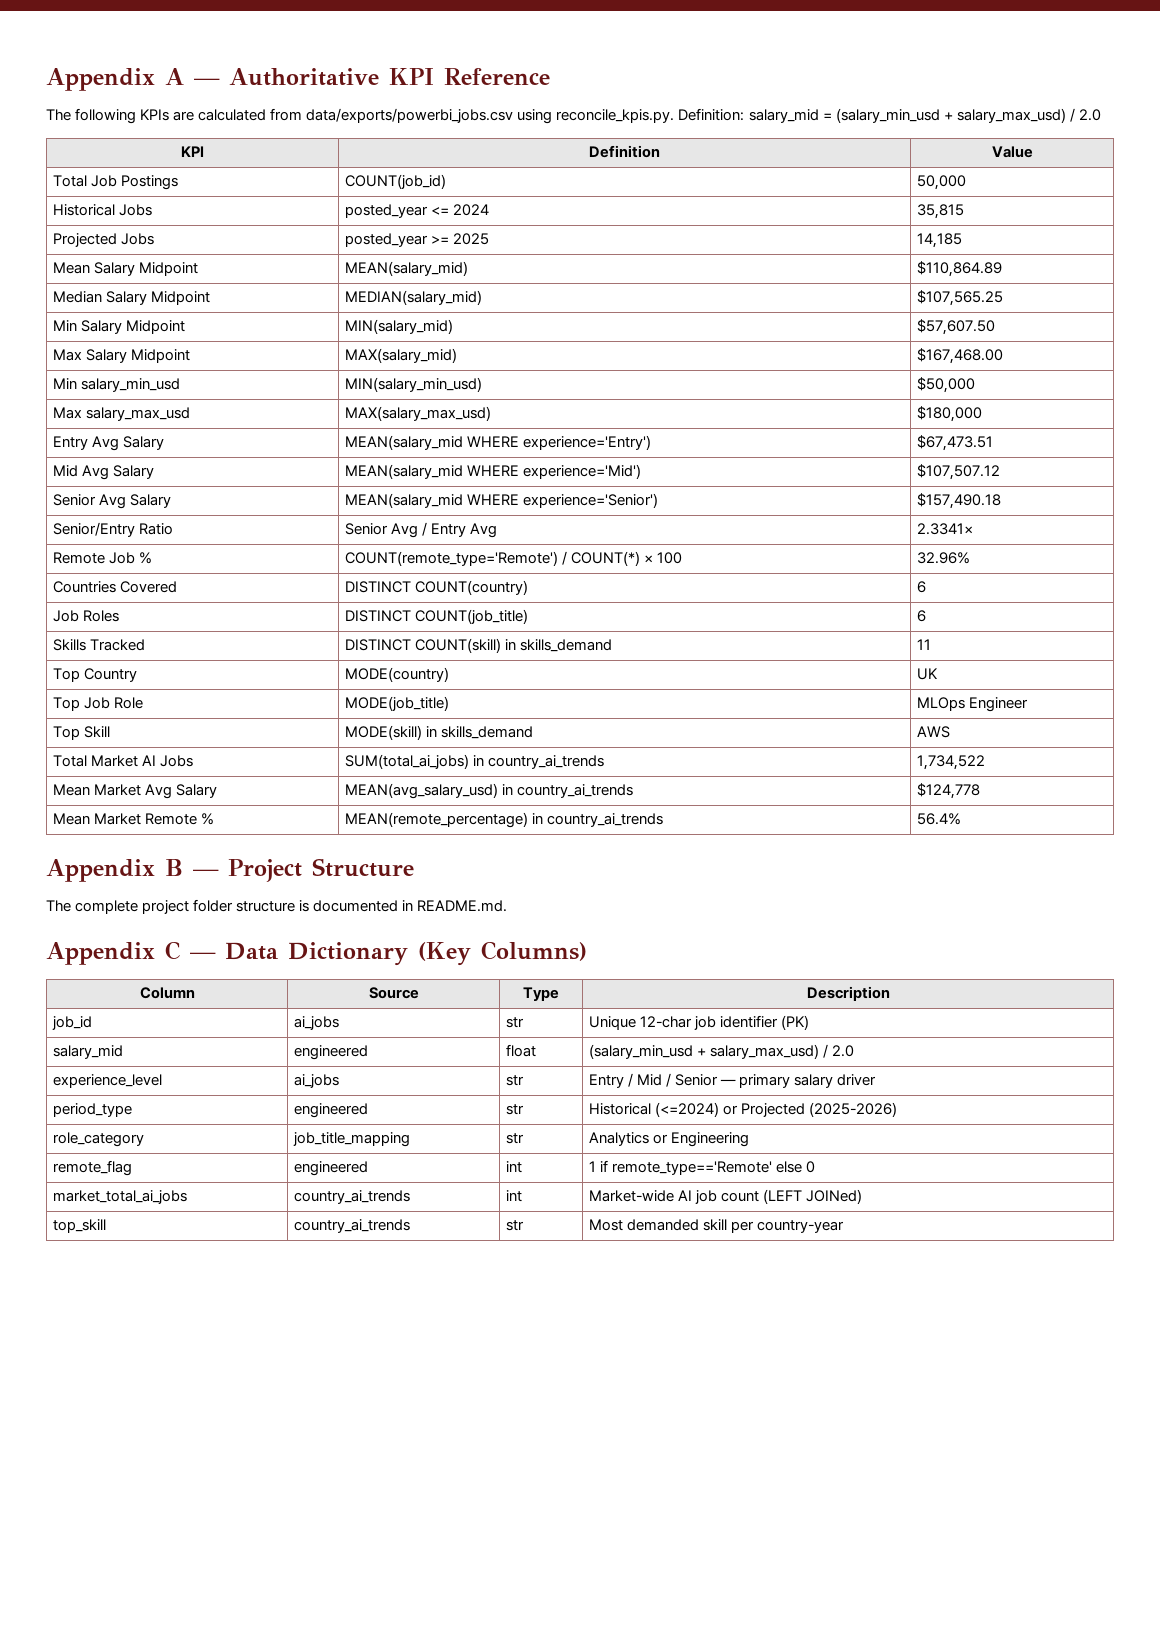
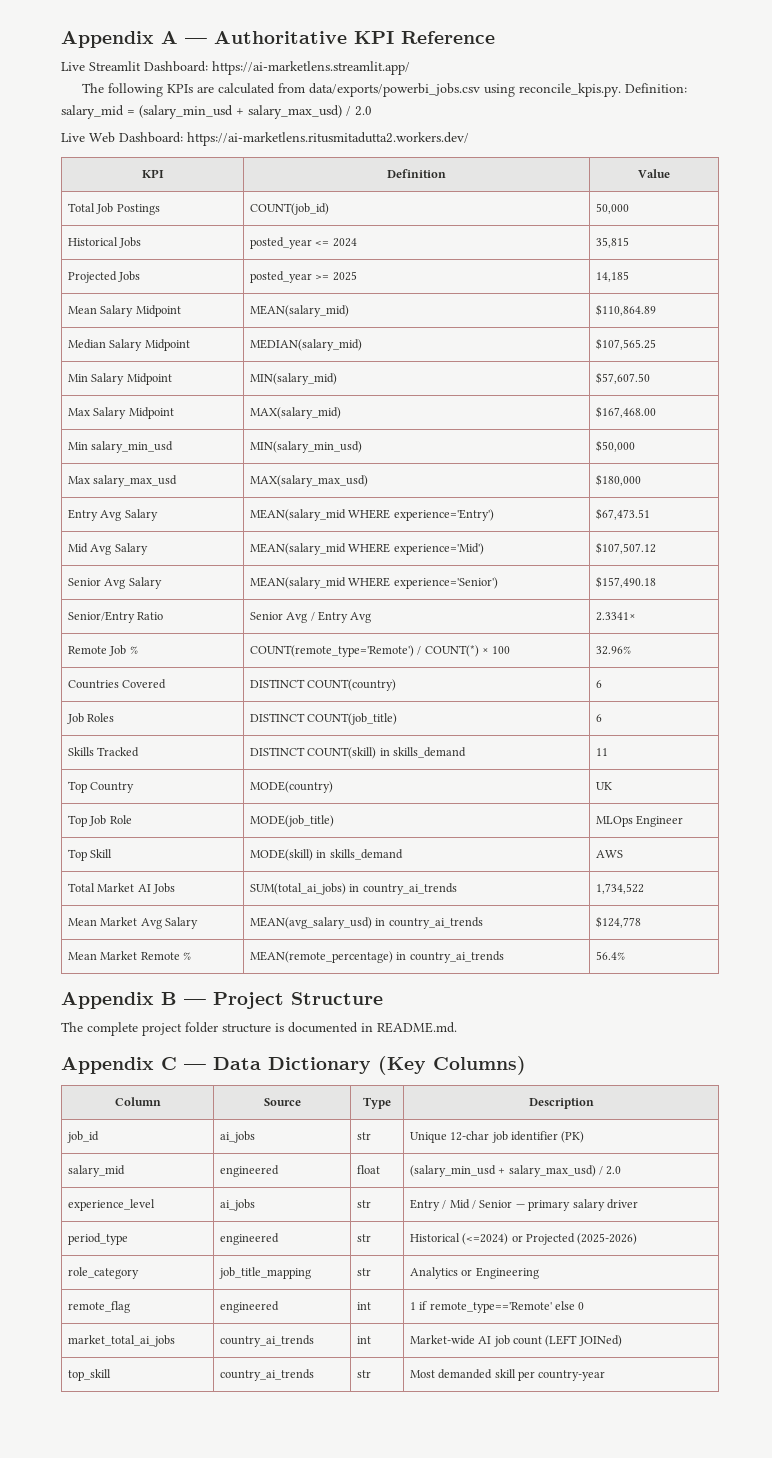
+ Live Streamlit Dashboard: https://ai-marketlens.streamlit.app/
+ Live Web Dashboard: https://ai-marketlens.ritusmitadutta2.workers.dev/

